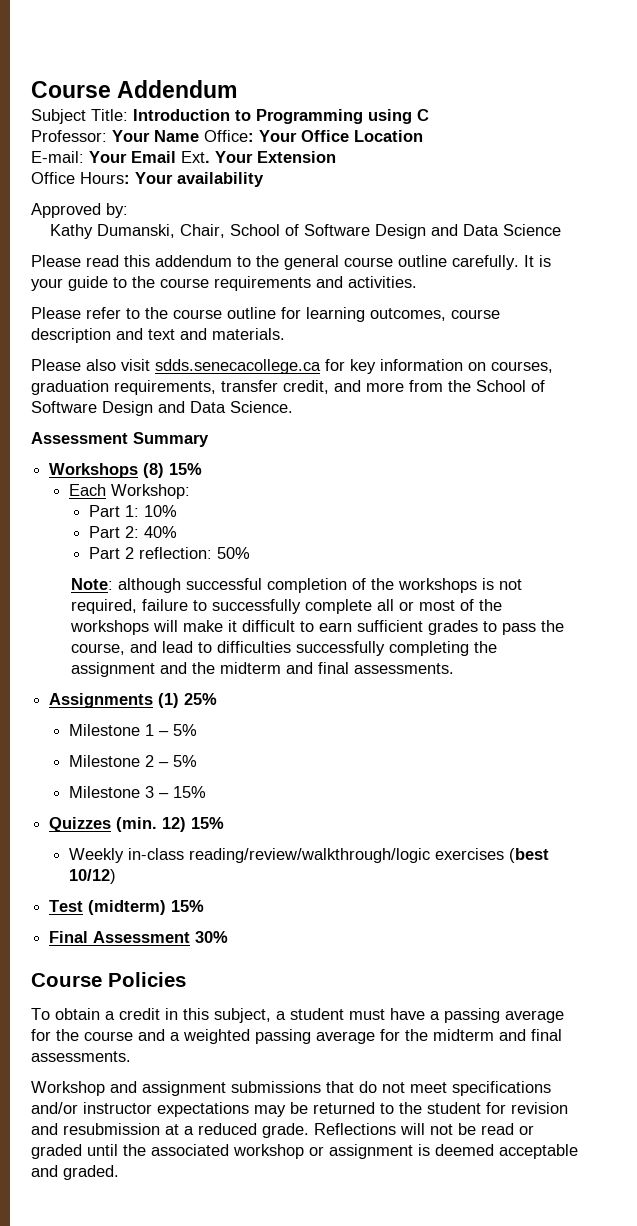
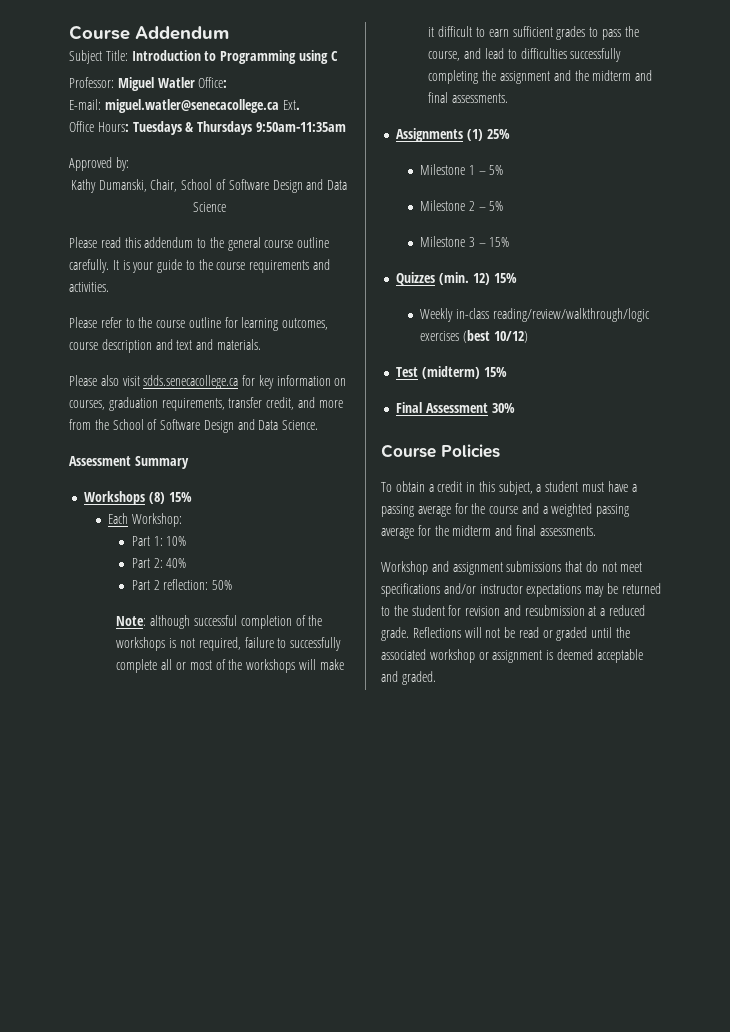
- Professor: Your Name Office: Your Office Location
+ Professor: Miguel Watler Office:
- E-mail: Your Email Ext. Your Extension
+ E-mail: miguel.watler@senecacollege.ca Ext.
- Office Hours: Your availability
+ Office Hours: Tuesdays & Thursdays 9:50am-11:35am

